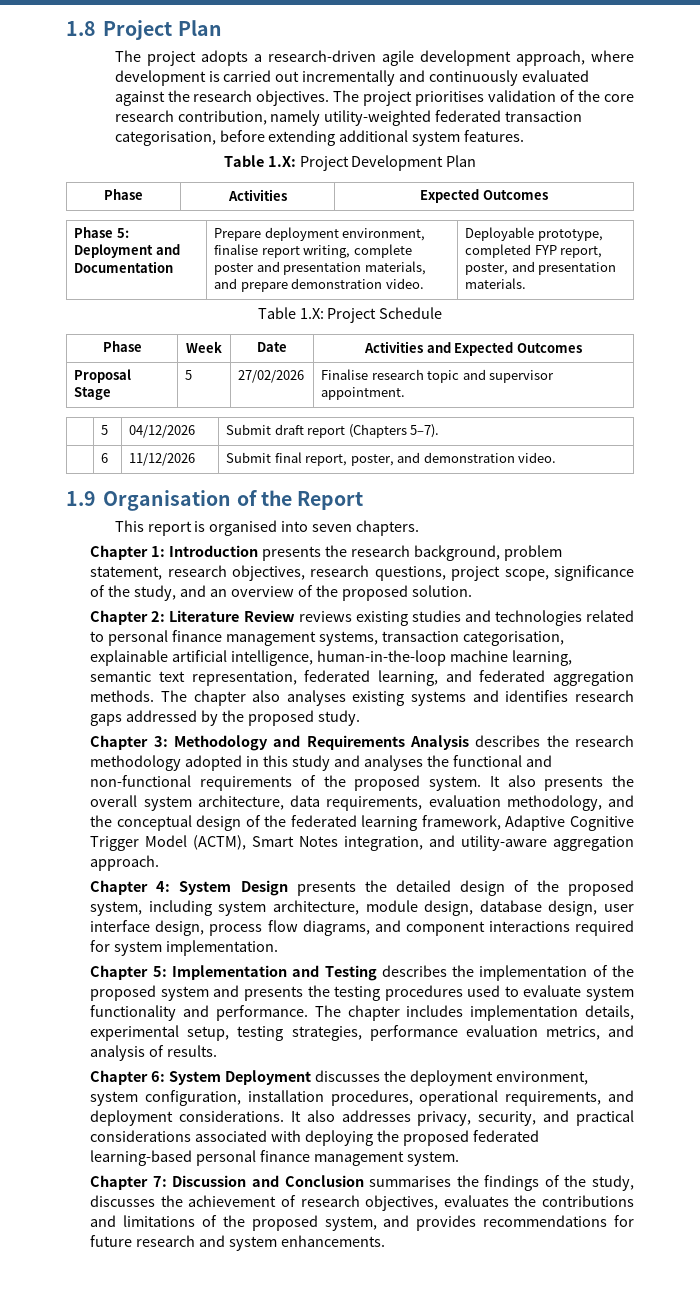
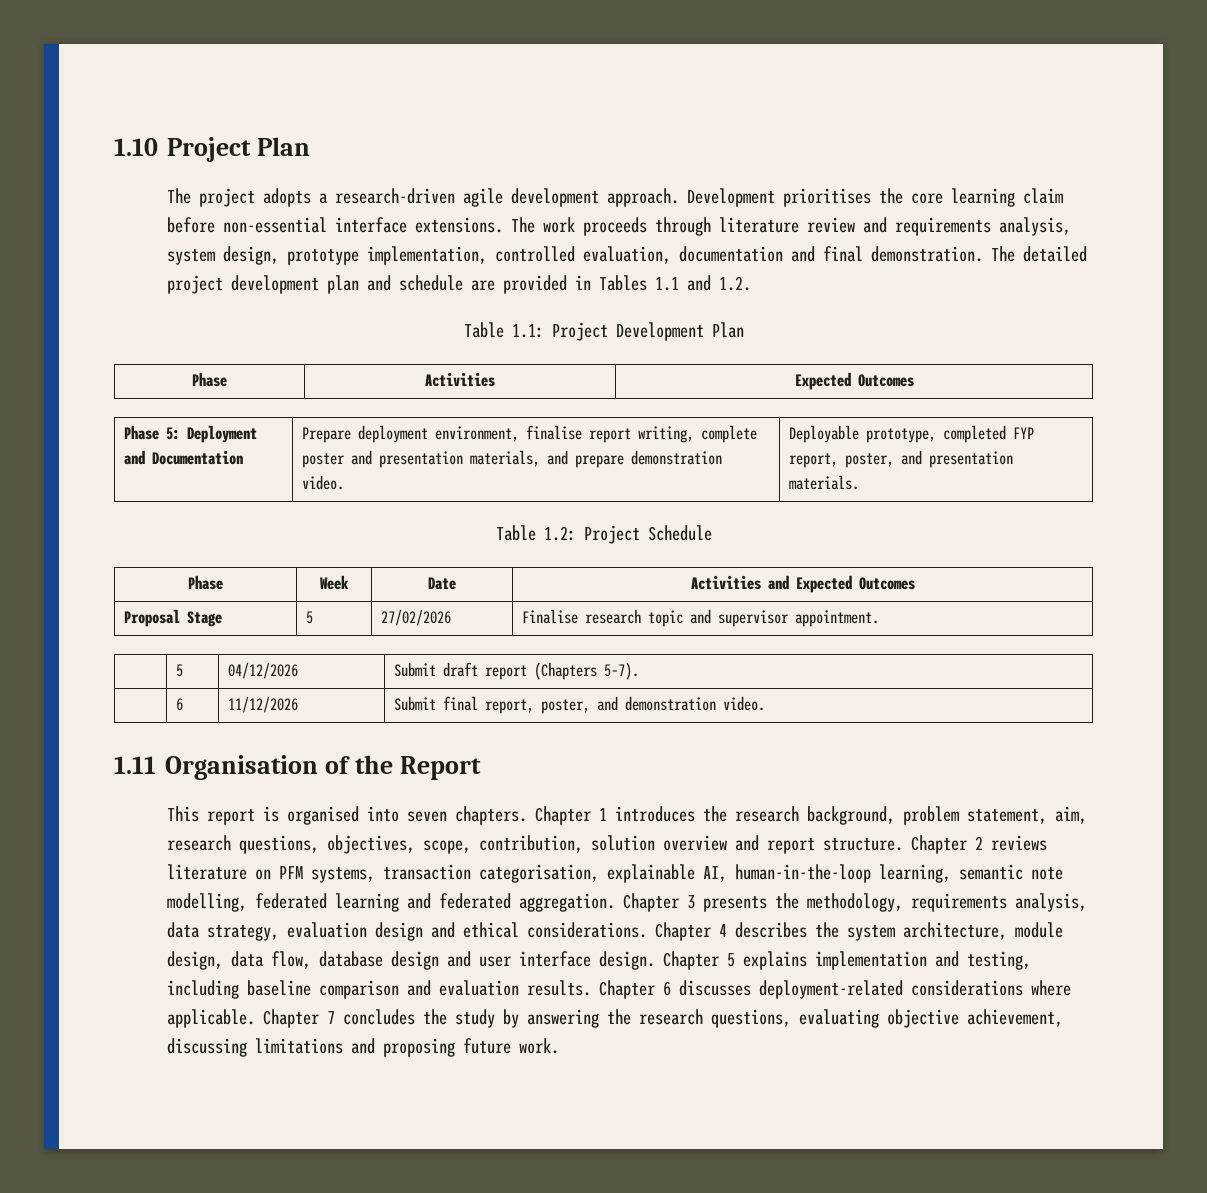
- 1.8 Project Plan
+ 1.10 Project Plan
- The project adopts a research-driven agile development approach, where development is carried out incrementally and continuously evaluated against the research objectives. The project prioritises validation of the core research contribution, namely utility-weighted federated transaction categorisation, before extending additional system features.
- Table 1.X: Project Development Plan
+ The project adopts a research-driven agile development approach. Development prioritises the core learning claim before non-essential interface extensions. The work proceeds through literature review and requirements analysis, system design, prototype implementation, controlled evaluation, documentation and final demonstration. The detailed project development plan and schedule are provided in Tables 1.1 and 1.2.
+ Table 1.1: Project Development Plan
- Table 1.X: Project Schedule
+ Table 1.2: Project Schedule
- 1.9 Organisation of the Report
+ 1.11 Organisation of the Report
- This report is organised into seven chapters.
- Chapter 1: Introduction presents the research background, problem statement, research objectives, research questions, project scope, significance of the study, and an overview of the proposed solution.
- Chapter 2: Literature Review reviews existing studies and technologies related to personal finance management systems, transaction categorisation, explainable artificial intelligence, human-in-the-loop machine learning, semantic text representation, federated learning, and federated aggregation methods. The chapter also analyses existing systems and identifies research gaps addressed by the proposed study.
- Chapter 3: Methodology and Requirements Analysis describes the research methodology adopted in this study and analyses the functional and non-functional requirements of the proposed system. It also presents the overall system architecture, data requirements, evaluation methodology, and the conceptual design of the federated learning framework, Adaptive Cognitive Trigger Model (ACTM), Smart Notes integration, and utility-aware aggregation approach.
- Chapter 4: System Design presents the detailed design of the proposed system, including system architecture, module design, database design, user interface design, process flow diagrams, and component interactions required for system implementation.
- Chapter 5: Implementation and Testing describes the implementation of the proposed system and presents the testing procedures used to evaluate system functionality and performance. The chapter includes implementation details, experimental setup, testing strategies, performance evaluation metrics, and analysis of results.
- Chapter 6: System Deployment discusses the deployment environment, system configuration, installation procedures, operational requirements, and deployment considerations. It also addresses privacy, security, and practical considerations associated with deploying the proposed federated learning-based personal finance management system.
- Chapter 7: Discussion and Conclusion summarises the findings of the study, discusses the achievement of research objectives, evaluates the contributions and limitations of the proposed system, and provides recommendations for future research and system enhancements.
+ This report is organised into seven chapters. Chapter 1 introduces the research background, problem statement, aim, research questions, objectives, scope, contribution, solution overview and report structure. Chapter 2 reviews literature on PFM systems, transaction categorisation, explainable AI, human-in-the-loop learning, semantic note modelling, federated learning and federated aggregation. Chapter 3 presents the methodology, requirements analysis, data strategy, evaluation design and ethical considerations. Chapter 4 describes the system architecture, module design, data flow, database design and user interface design. Chapter 5 explains implementation and testing, including baseline comparison and evaluation results. Chapter 6 discusses deployment-related considerations where applicable. Chapter 7 concludes the study by answering the research questions, evaluating objective achievement, discussing limitations and proposing future work.

